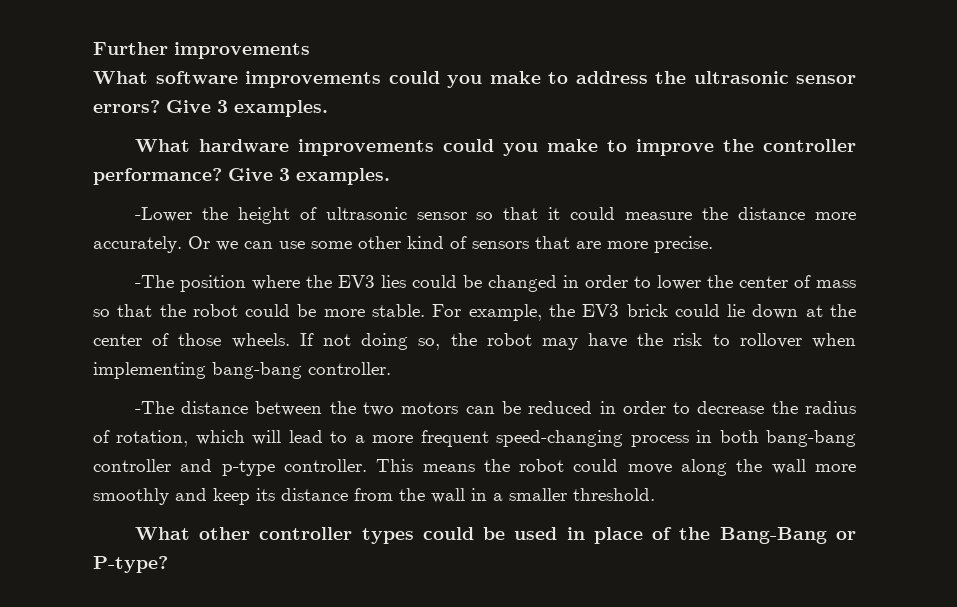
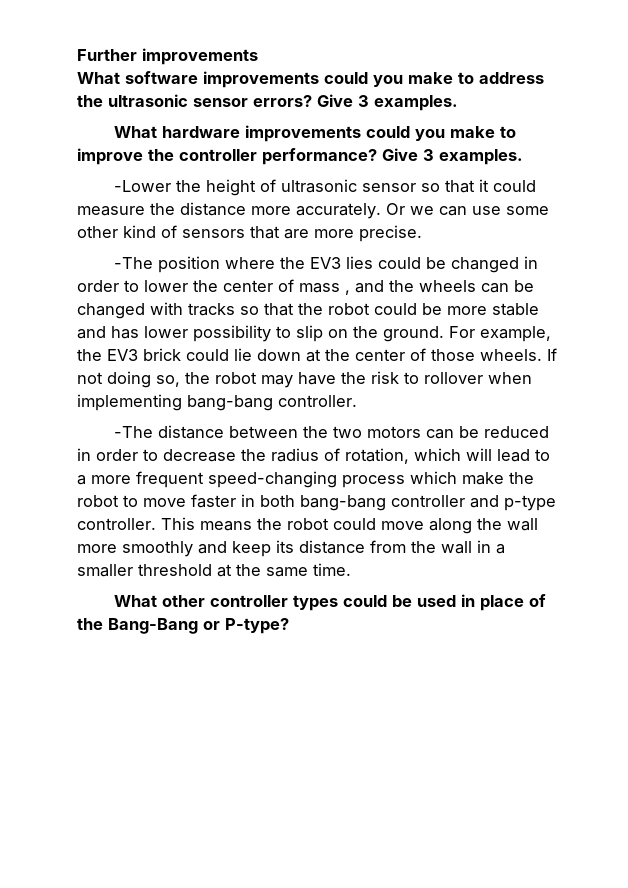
- -The position where the EV3 lies could be changed in order to lower the center of mass so that the robot could be more stable.
+ -The position where the EV3 lies could be changed in order to lower the center of mass , and the wheels can be changed with tracks so that the robot could be more stable and has lower possibility to slip on the ground.
- -The distance between the two motors can be reduced in order to decrease the radius of rotation, which will lead to a more frequent speed-changing process in both bang-bang controller and p-type controller.
+ -The distance between the two motors can be reduced in order to decrease the radius of rotation, which will lead to a more frequent speed-changing process which make the robot to move faster in both bang-bang controller and p-type controller.
- This means the robot could move along the wall more smoothly and keep its distance from the wall in a smaller threshold.
+ This means the robot could move along the wall more smoothly and keep its distance from the wall in a smaller threshold at the same time.

